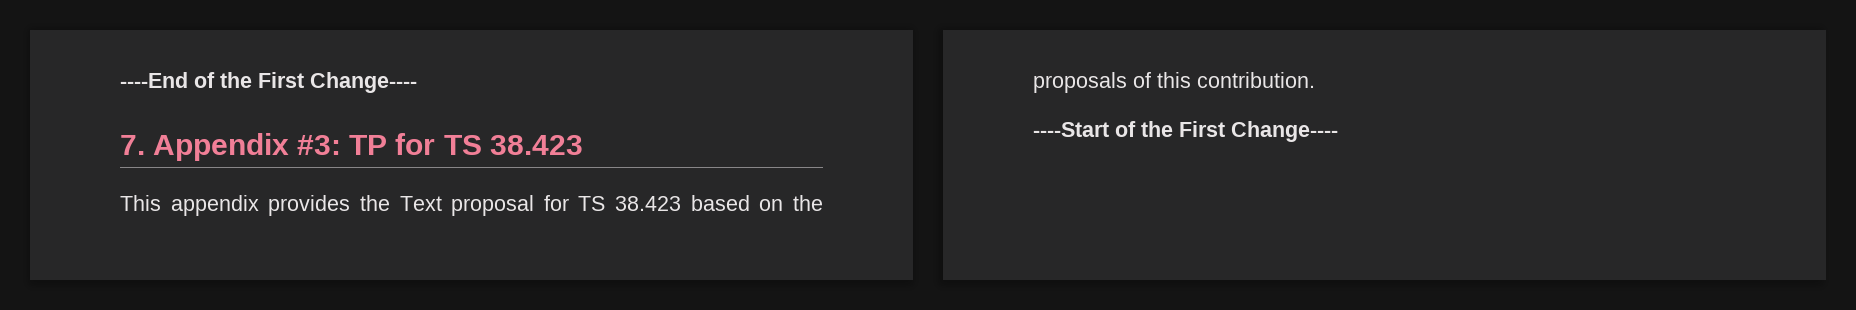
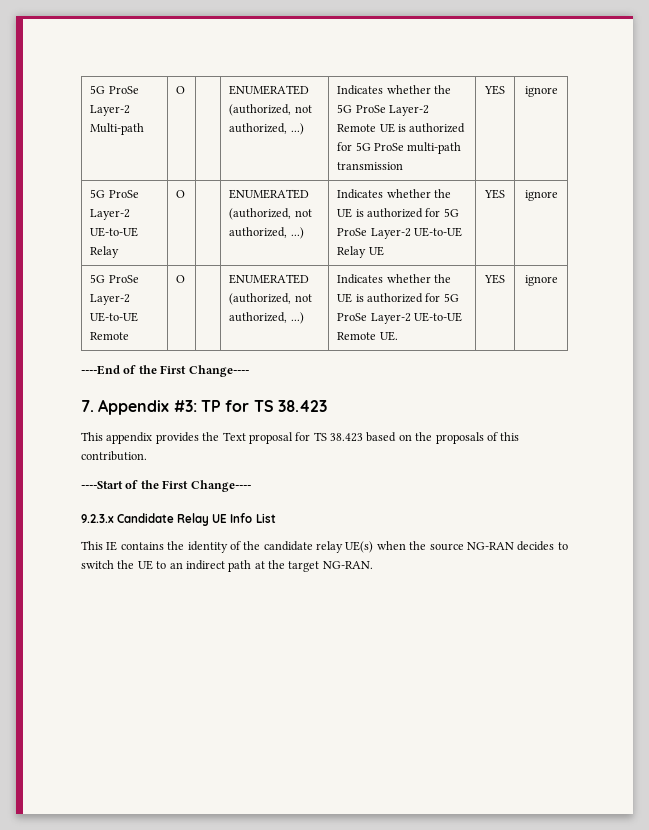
+ 5G ProSe Layer-2 Multi-path | O | | ENUMERATED (authorized, not authorized, ...) | Indicates whether the 5G ProSe Layer-2 Remote UE is authorized for 5G ProSe multi-path transmission | YES | ignore
+ 5G ProSe Layer-2 UE-to-UE Relay | O | | ENUMERATED (authorized, not authorized, ...) | Indicates whether the UE is authorized for 5G ProSe Layer-2 UE-to-UE Relay UE | YES | ignore
+ 5G ProSe Layer-2 UE-to-UE Remote | O | | ENUMERATED (authorized, not authorized, ...) | Indicates whether the UE is authorized for 5G ProSe Layer-2 UE-to-UE Remote UE. | YES | ignore
+ 9.2.3.x Candidate Relay UE Info List
+ This IE contains the identity of the candidate relay UE(s) when the source NG-RAN decides to switch the UE to an indirect path at the target NG-RAN.

